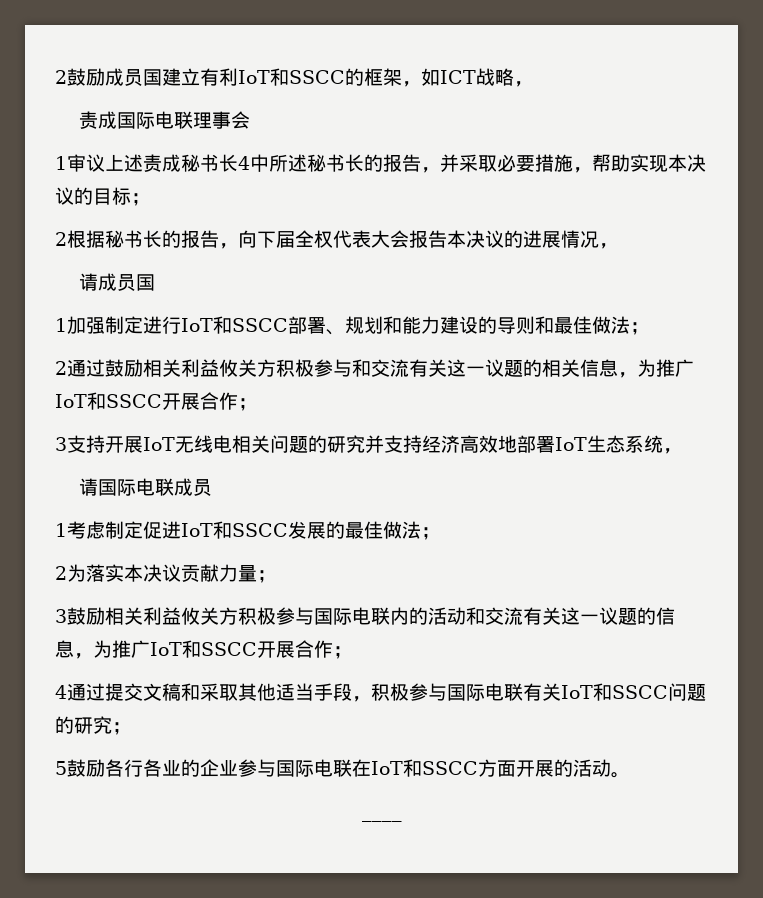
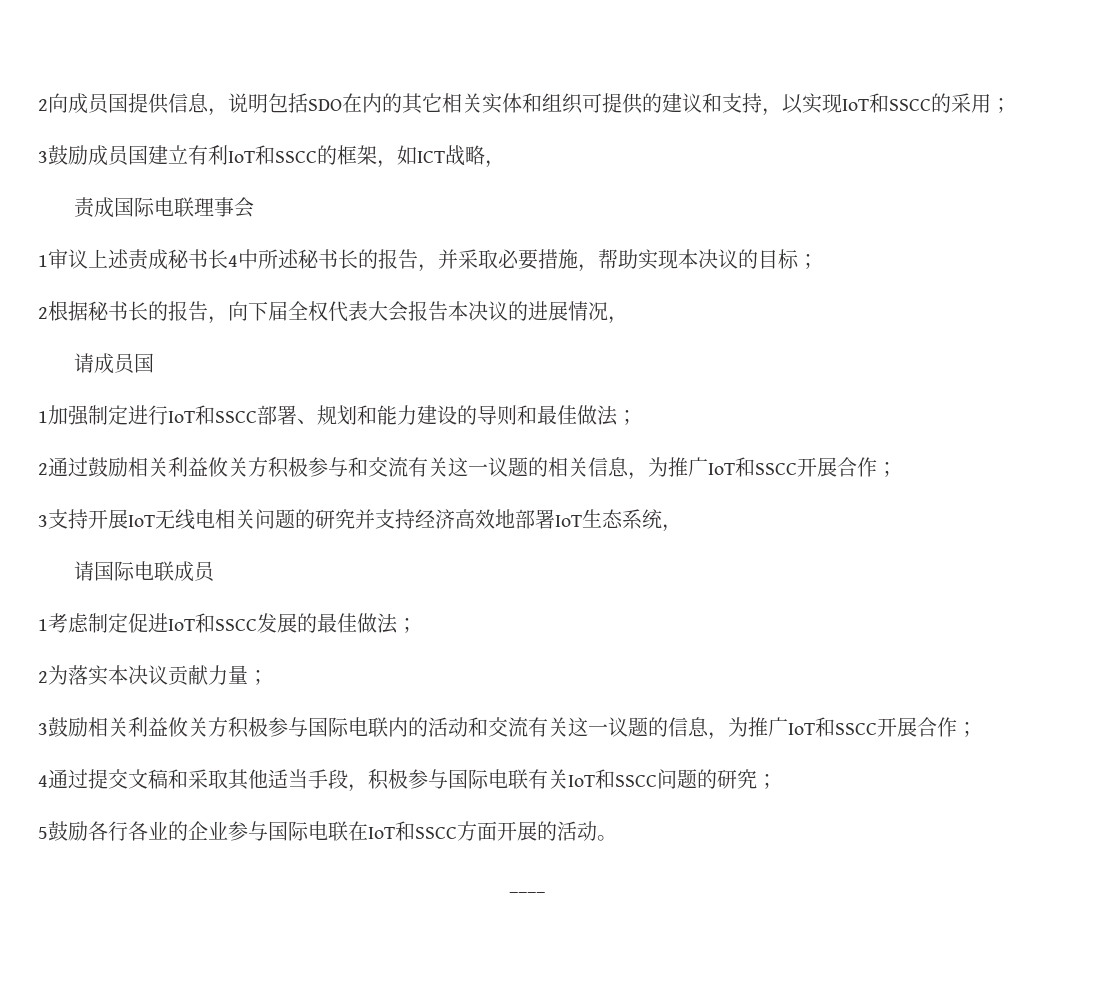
- 2鼓励成员国建立有利IoT和SSCC的框架，如ICT战略，
+ 2向成员国提供信息，说明包括SDO在内的其它相关实体和组织可提供的建议和支持，以实现IoT和SSCC的采用；
+ 3鼓励成员国建立有利IoT和SSCC的框架，如ICT战略，

